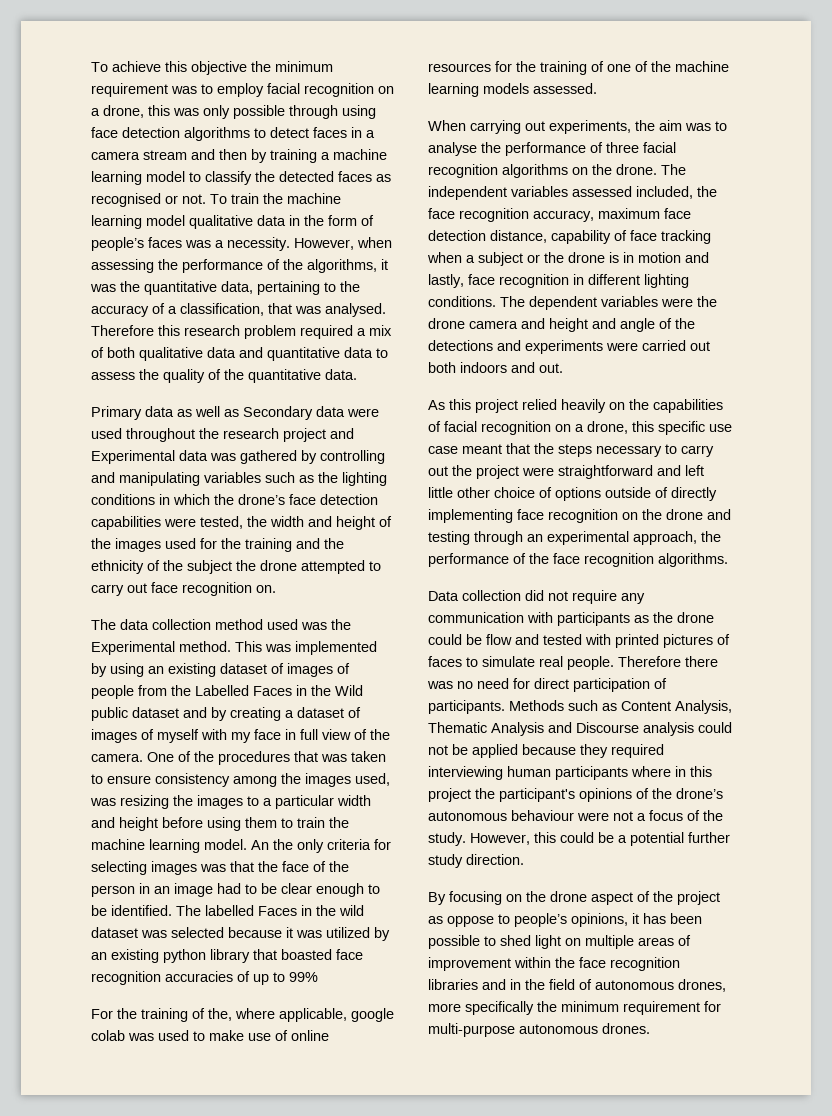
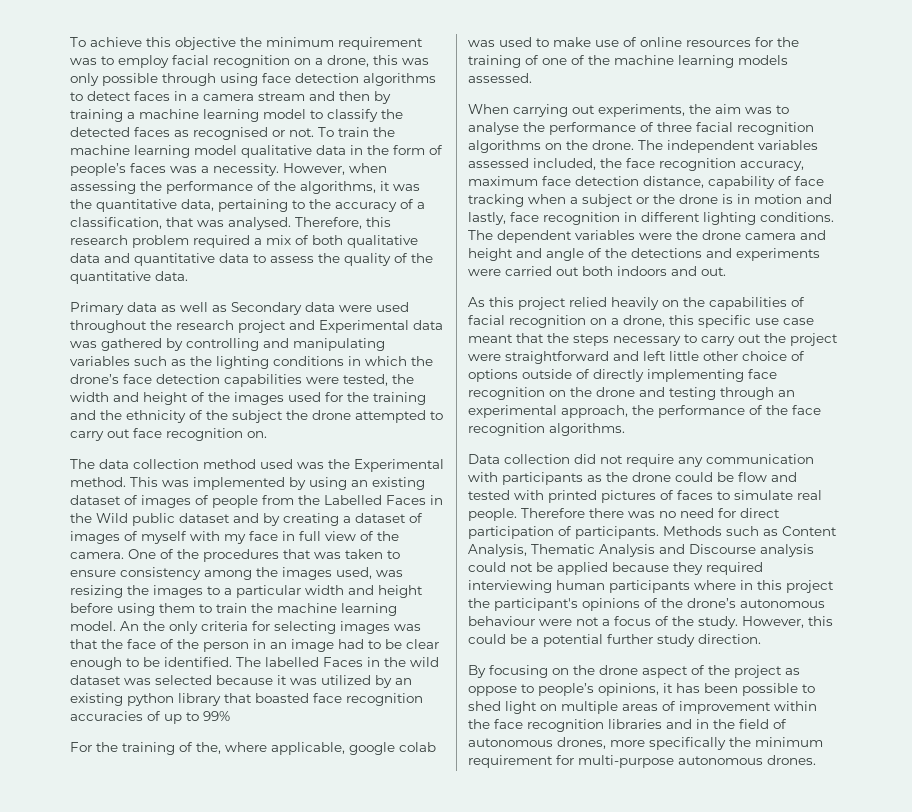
- Therefore this research problem required a mix of both qualitative data and quantitative data to assess the quality of the quantitative data.
+ Therefore, this research problem required a mix of both qualitative data and quantitative data to assess the quality of the quantitative data.

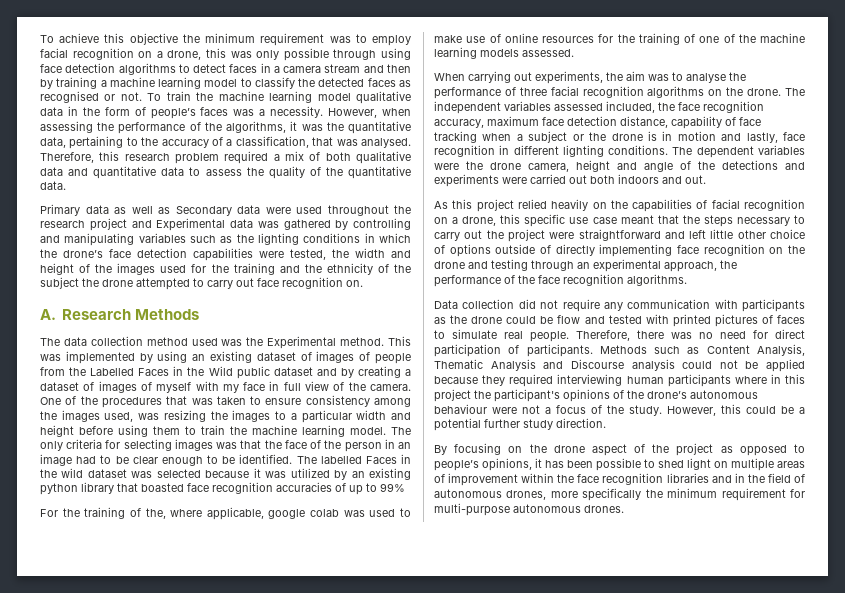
+ A. Research Methods
- An the only criteria for selecting images was that the face of the person in an image had to be clear enough to be identified.
+ The only criteria for selecting images was that the face of the person in an image had to be clear enough to be identified.
- The dependent variables were the drone camera and height and angle of the detections and experiments were carried out both indoors and out.
+ The dependent variables were the drone camera, height and angle of the detections and experiments were carried out both indoors and out.
- Therefore there was no need for direct participation of participants.
+ Therefore, there was no need for direct participation of participants.
- By focusing on the drone aspect of the project as oppose to people’s opinions, it has been possible to shed light on multiple areas of improvement within the face recognition libraries and in the field of autonomous drones, more specifically the minimum requirement for multi-purpose autonomous drones.
+ By focusing on the drone aspect of the project as opposed to people’s opinions, it has been possible to shed light on multiple areas of improvement within the face recognition libraries and in the field of autonomous drones, more specifically the minimum requirement for multi-purpose autonomous drones.

